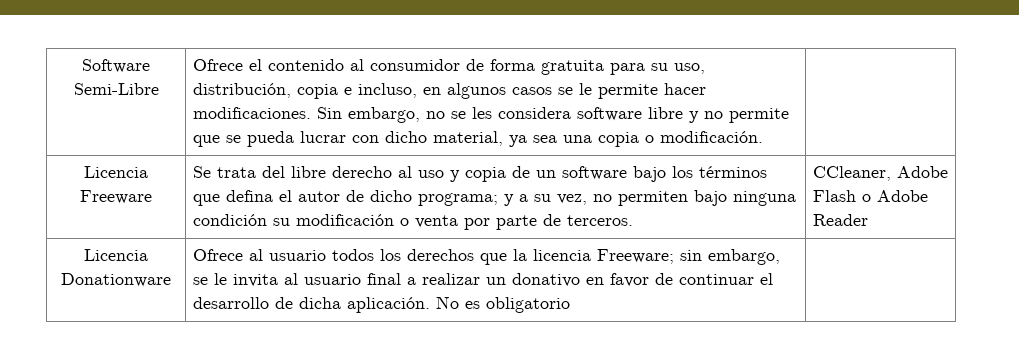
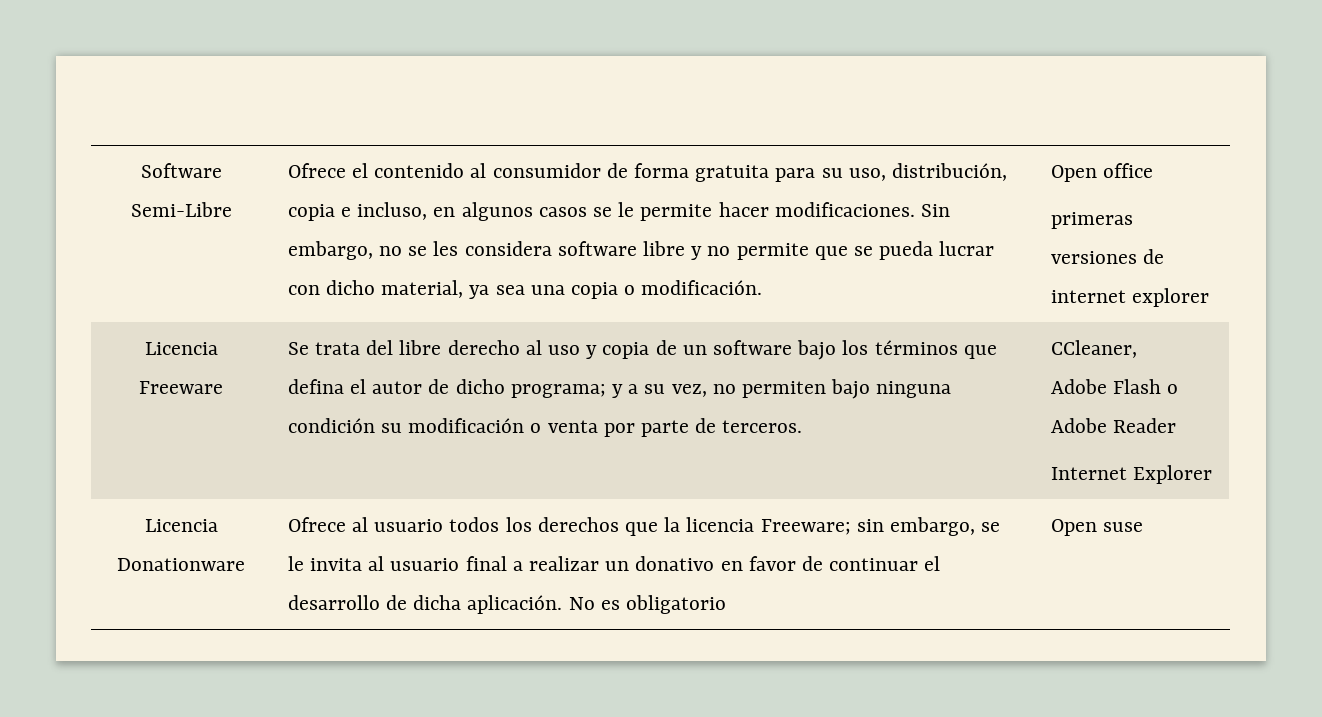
+ Open office
+ primeras versiones de internet explorer
- CCleaner, Adobe Flash o Adobe Reader
+ CCleaner,
+ Adobe Flash o Adobe Reader
+ Internet Explorer
- Licencia Donationware | Ofrece al usuario todos los derechos que la licencia Freeware; sin embargo, se le invita al usuario final a realizar un donativo en favor de continuar el desarrollo de dicha aplicación. No es obligatorio |
+ Licencia Donationware | Ofrece al usuario todos los derechos que la licencia Freeware; sin embargo, se le invita al usuario final a realizar un donativo en favor de continuar el desarrollo de dicha aplicación. No es obligatorio | Open suse

